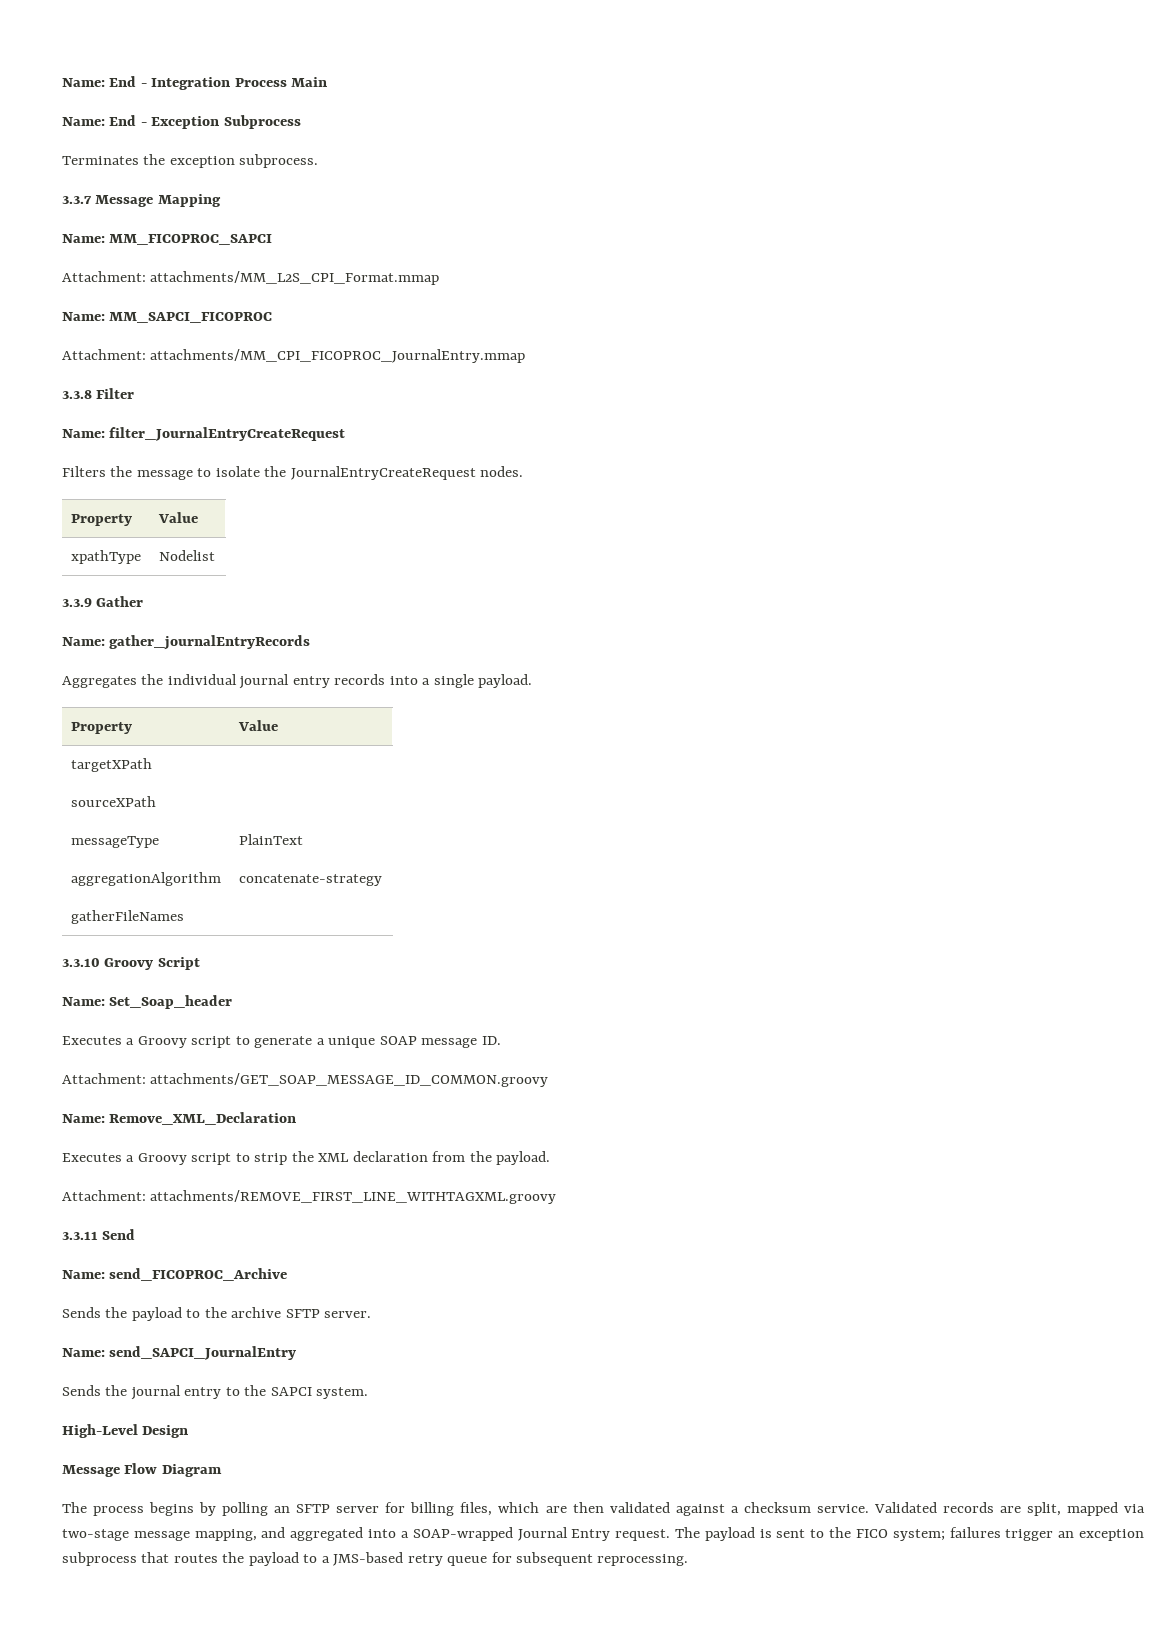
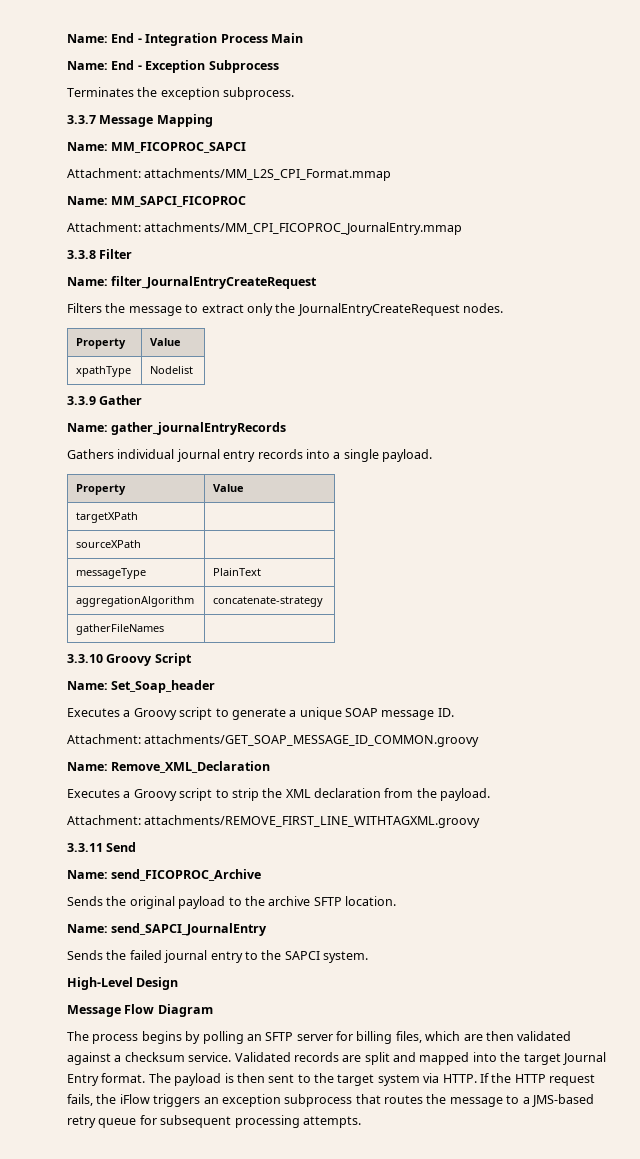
- Filters the message to isolate the JournalEntryCreateRequest nodes.
+ Filters the message to extract only the JournalEntryCreateRequest nodes.
- Aggregates the individual journal entry records into a single payload.
+ Gathers individual journal entry records into a single payload.
- Sends the payload to the archive SFTP server.
+ Sends the original payload to the archive SFTP location.
- Sends the journal entry to the SAPCI system.
+ Sends the failed journal entry to the SAPCI system.
- Validated records are split, mapped via two-stage message mapping, and aggregated into a SOAP-wrapped Journal Entry request.
+ Validated records are split and mapped into the target Journal Entry format.
- The payload is sent to the FICO system; failures trigger an exception subprocess that routes the payload to a JMS-based retry queue for subsequent reprocessing.
+ The payload is then sent to the target system via HTTP. If the HTTP request fails, the iFlow triggers an exception subprocess that routes the message to a JMS-based retry queue for subsequent processing attempts.

